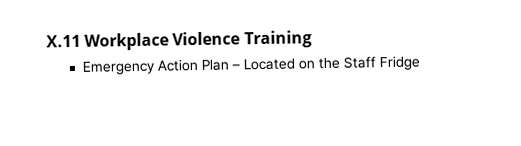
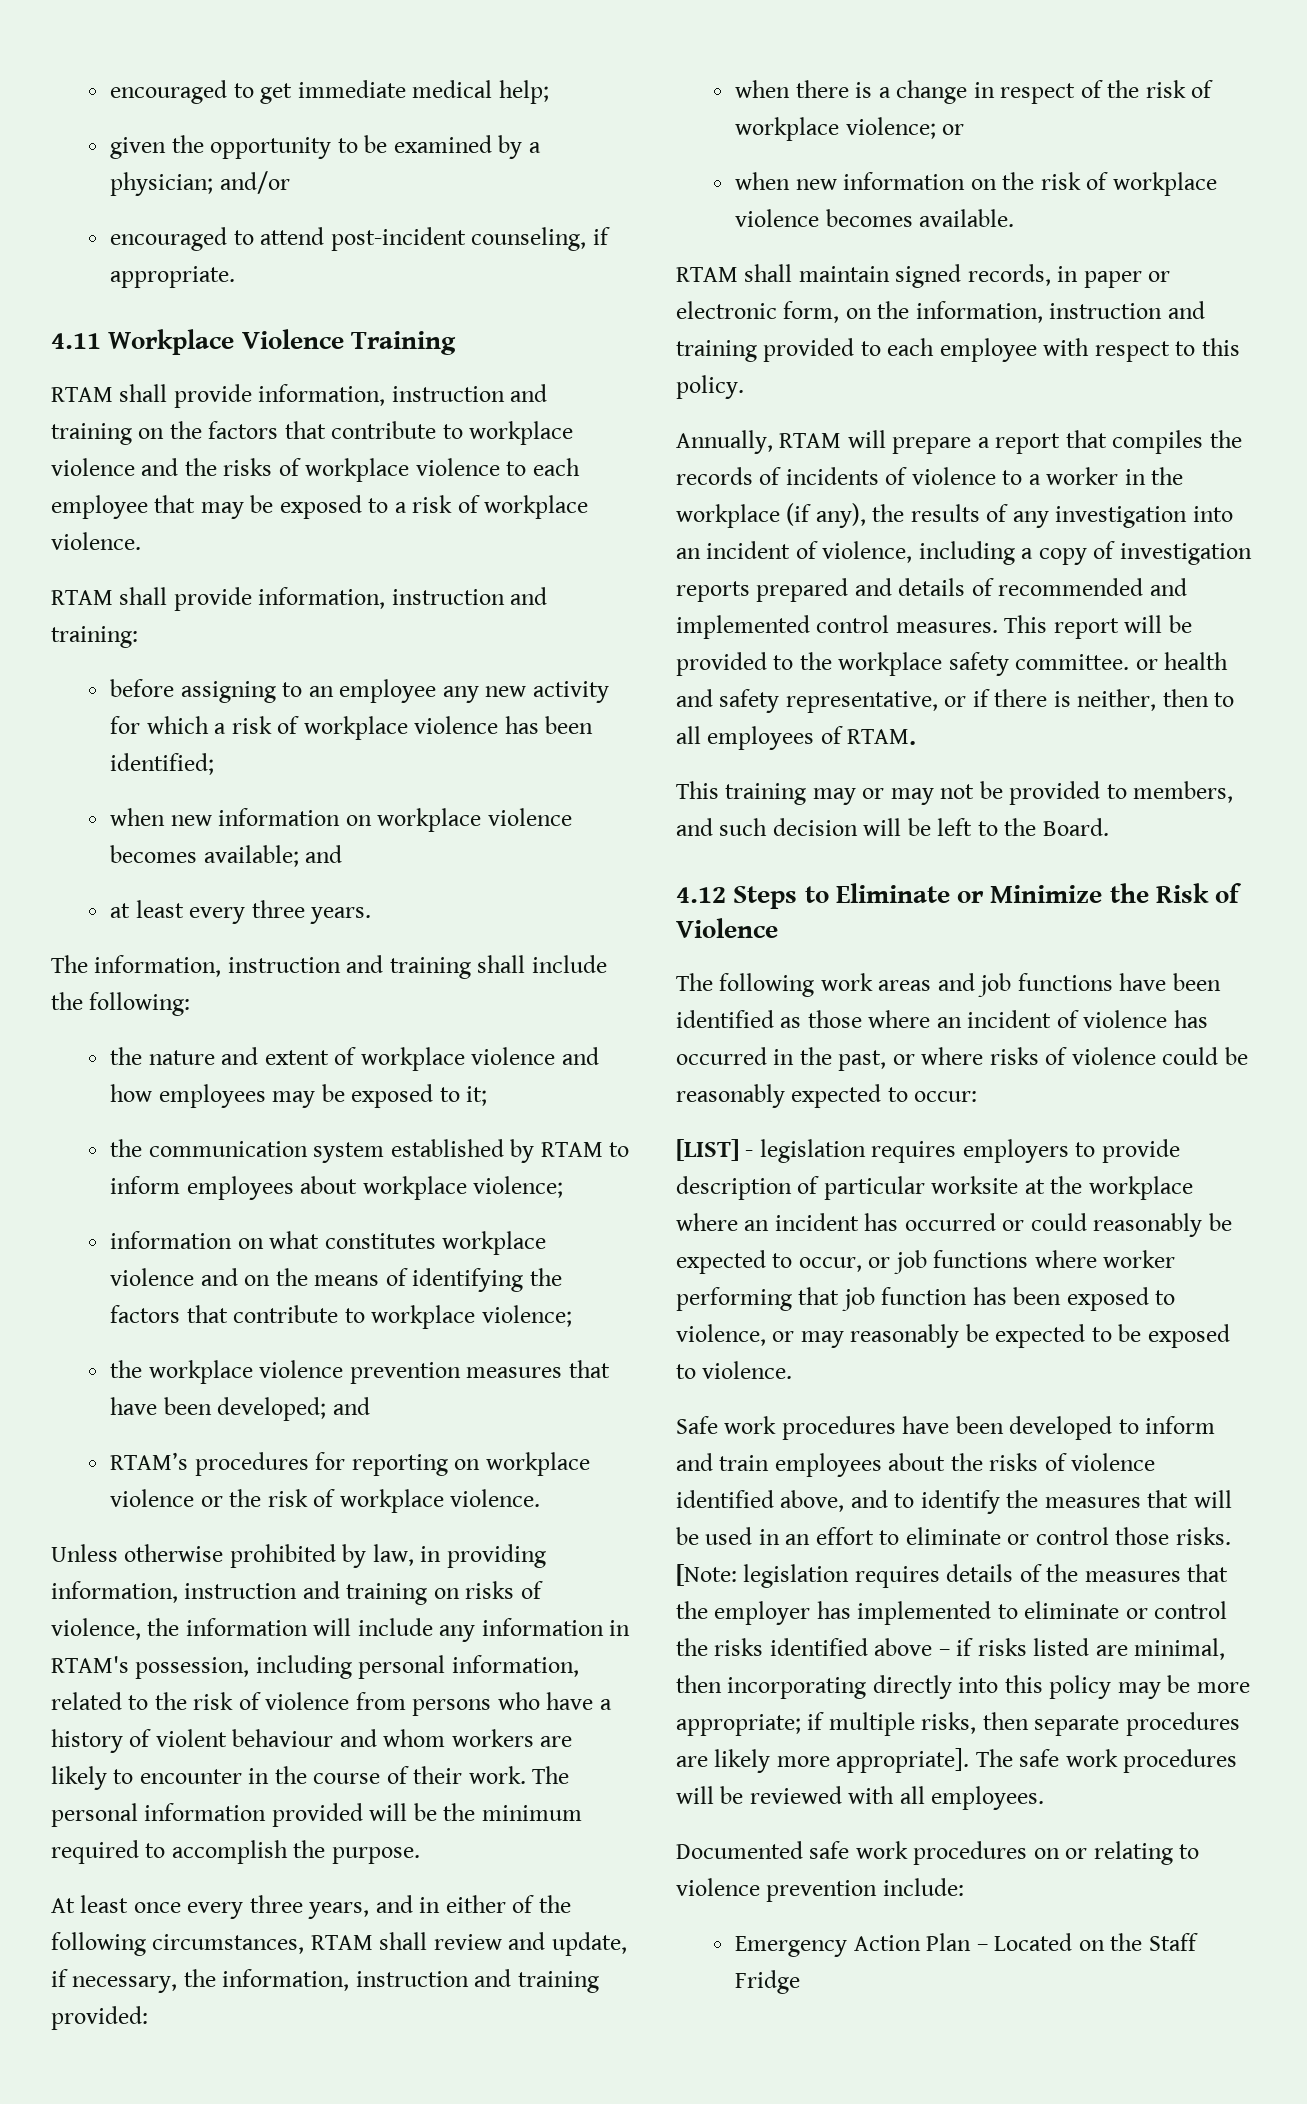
- X.11 Workplace Violence Training
+ encouraged to get immediate medical help;
+ given the opportunity to be examined by a physician; and/or
+ encouraged to attend post-incident counseling, if appropriate.
+ 4.11 Workplace Violence Training
+ RTAM shall provide information, instruction and training on the factors that contribute to workplace violence and the risks of workplace violence to each employee that may be exposed to a risk of workplace violence.
+ RTAM shall provide information, instruction and training:
+ before assigning to an employee any new activity for which a risk of workplace violence has been identified;
+ when new information on workplace violence becomes available; and
+ at least every three years.
+ The information, instruction and training shall include the following:
+ the nature and extent of workplace violence and how employees may be exposed to it;
+ the communication system established by RTAM to inform employees about workplace violence;
+ information on what constitutes workplace violence and on the means of identifying the factors that contribute to workplace violence;
+ the workplace violence prevention measures that have been developed; and
+ RTAM’s procedures for reporting on workplace violence or the risk of workplace violence.
+ Unless otherwise prohibited by law, in providing information, instruction and training on risks of violence, the information will include any information in RTAM's possession, including personal information, related to the risk of violence from persons who have a history of violent behaviour and whom workers are likely to encounter in the course of their work. The personal information provided will be the minimum required to accomplish the purpose.
+ At least once every three years, and in either of the following circumstances, RTAM shall review and update, if necessary, the information, instruction and training provided:
+ when there is a change in respect of the risk of workplace violence; or
+ when new information on the risk of workplace violence becomes available.
+ RTAM shall maintain signed records, in paper or electronic form, on the information, instruction and training provided to each employee with respect to this policy.
+ Annually, RTAM will prepare a report that compiles the records of incidents of violence to a worker in the workplace (if any), the results of any investigation into an incident of violence, including a copy of investigation reports prepared and details of recommended and implemented control measures. This report will be provided to the workplace safety committee. or health and safety representative, or if there is neither, then to all employees of RTAM.
+ This training may or may not be provided to members, and such decision will be left to the Board.
+ 4.12 Steps to Eliminate or Minimize the Risk of Violence
+ The following work areas and job functions have been identified as those where an incident of violence has occurred in the past, or where risks of violence could be reasonably expected to occur:
+ [LIST] - legislation requires employers to provide description of particular worksite at the workplace where an incident has occurred or could reasonably be expected to occur, or job functions where worker performing that job function has been exposed to violence, or may reasonably be expected to be exposed to violence.
+ Safe work procedures have been developed to inform and train employees about the risks of violence identified above, and to identify the measures that will be used in an effort to eliminate or control those risks. [Note: legislation requires details of the measures that the employer has implemented to eliminate or control the risks identified above – if risks listed are minimal, then incorporating directly into this policy may be more appropriate; if multiple risks, then separate procedures are likely more appropriate]. The safe work procedures will be reviewed with all employees.
+ Documented safe work procedures on or relating to violence prevention include:

